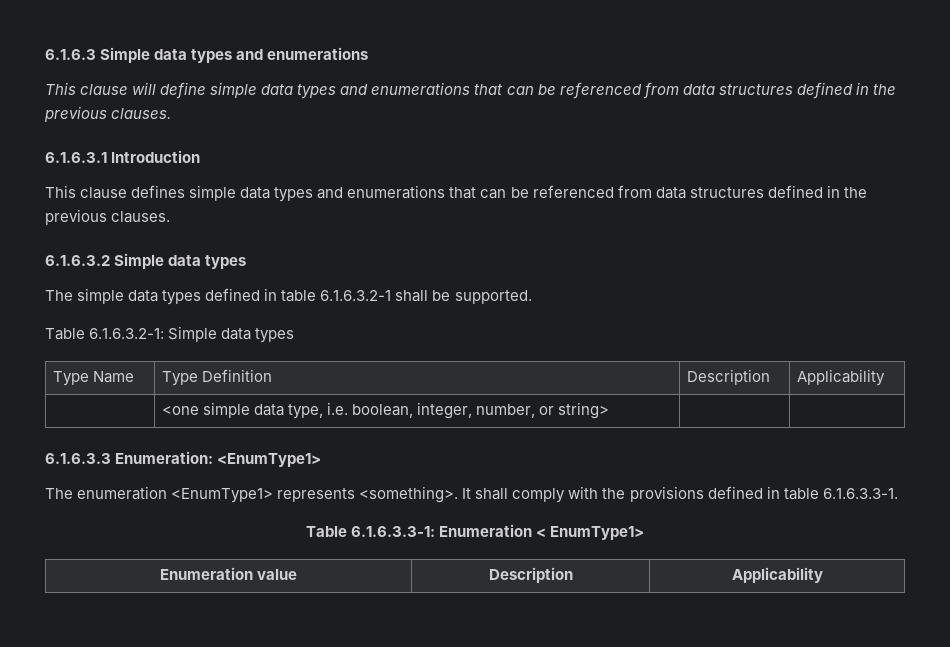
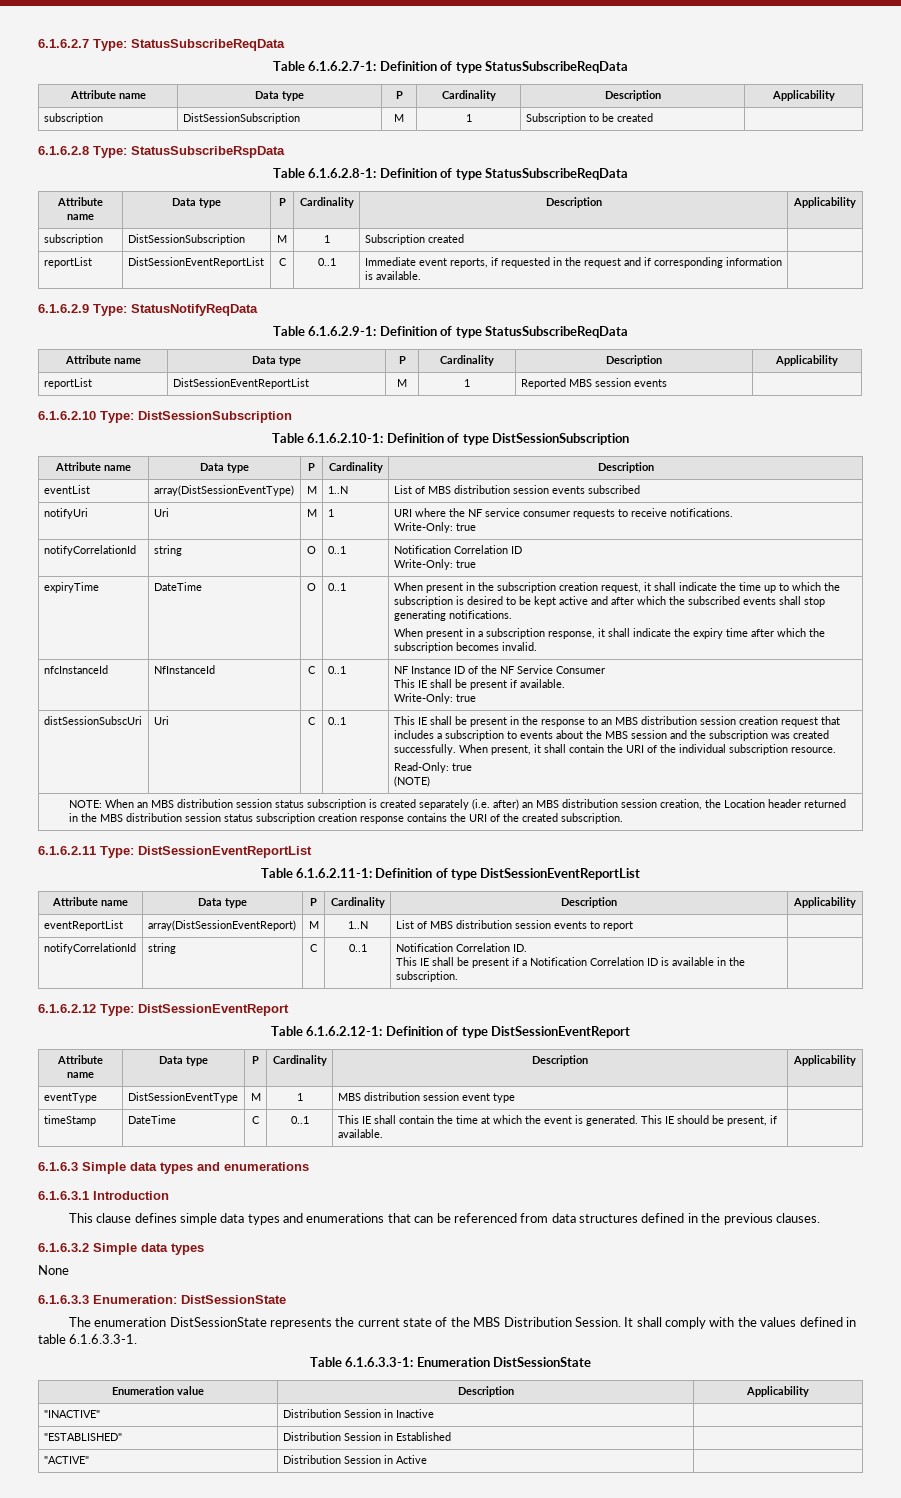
+ 6.1.6.2.7 Type: StatusSubscribeReqData
+ Table 6.1.6.2.7-1: Definition of type StatusSubscribeReqData
+ Attribute name | Data type | P | Cardinality | Description | Applicability
+ subscription | DistSessionSubscription | M | 1 | Subscription to be created |
+ 6.1.6.2.8 Type: StatusSubscribeRspData
+ Table 6.1.6.2.8-1: Definition of type StatusSubscribeReqData
+ Attribute name | Data type | P | Cardinality | Description | Applicability
+ subscription | DistSessionSubscription | M | 1 | Subscription created |
+ reportList | DistSessionEventReportList | C | 0..1 | Immediate event reports, if requested in the request and if corresponding information is available. |
+ 6.1.6.2.9 Type: StatusNotifyReqData
+ Table 6.1.6.2.9-1: Definition of type StatusSubscribeReqData
+ Attribute name | Data type | P | Cardinality | Description | Applicability
+ reportList | DistSessionEventReportList | M | 1 | Reported MBS session events |
+ 6.1.6.2.10 Type: DistSessionSubscription
+ Table 6.1.6.2.10-1: Definition of type DistSessionSubscription
+ Attribute name | Data type | P | Cardinality | Description
+ eventList | array(DistSessionEventType) | M | 1..N | List of MBS distribution session events subscribed
+ notifyUri | Uri | M | 1 | URI where the NF service consumer requests to receive notifications.
+ Write-Only: true
+ notifyCorrelationId | string | O | 0..1 | Notification Correlation ID
+ Write-Only: true
+ expiryTime | DateTime | O | 0..1 | When present in the subscription creation request, it shall indicate the time up to which the subscription is desired to be kept active and after which the subscribed events shall stop generating notifications.
+ When present in a subscription response, it shall indicate the expiry time after which the subscription becomes invalid.
+ nfcInstanceId | NfInstanceId | C | 0..1 | NF Instance ID of the NF Service Consumer
+ This IE shall be present if available.
+ Write-Only: true
+ distSessionSubscUri | Uri | C | 0..1 | This IE shall be present in the response to an MBS distribution session creation request that includes a subscription to events about the MBS session and the subscription was created successfully. When present, it shall contain the URI of the individual subscription resource.
+ Read-Only: true
+ (NOTE)
+ NOTE: When an MBS distribution session status subscription is created separately (i.e. after) an MBS distribution session creation, the Location header returned in the MBS distribution session status subscription creation response contains the URI of the created subscription.
+ 6.1.6.2.11 Type: DistSessionEventReportList
+ Table 6.1.6.2.11-1: Definition of type DistSessionEventReportList
+ Attribute name | Data type | P | Cardinality | Description | Applicability
+ eventReportList | array(DistSessionEventReport) | M | 1..N | List of MBS distribution session events to report |
+ notifyCorrelationId | string | C | 0..1 | Notification Correlation ID.
+ This IE shall be present if a Notification Correlation ID is available in the subscription. |
+ 6.1.6.2.12 Type: DistSessionEventReport
+ Table 6.1.6.2.12-1: Definition of type DistSessionEventReport
+ Attribute name | Data type | P | Cardinality | Description | Applicability
+ eventType | DistSessionEventType | M | 1 | MBS distribution session event type |
+ timeStamp | DateTime | C | 0..1 | This IE shall contain the time at which the event is generated. This IE should be present, if available. |
- This clause will define simple data types and enumerations that can be referenced from data structures defined in the previous clauses.
- The simple data types defined in table 6.1.6.3.2-1 shall be supported.
- Table 6.1.6.3.2-1: Simple data types
- Type Name | Type Definition | Description | Applicability
- | <one simple data type, i.e. boolean, integer, number, or string> | |
+ None
- 6.1.6.3.3 Enumeration: <EnumType1>
+ 6.1.6.3.3 Enumeration: DistSessionState
- The enumeration <EnumType1> represents <something>.
+ The enumeration DistSessionState represents the current state of the MBS Distribution Session.
- It shall comply with the provisions defined in table 6.1.6.3.3-1.
+ It shall comply with the values defined in table 6.1.6.3.3-1.
- Table 6.1.6.3.3-1: Enumeration < EnumType1>
+ Table 6.1.6.3.3-1: Enumeration DistSessionState
+ "INACTIVE" | Distribution Session in Inactive |
+ "ESTABLISHED" | Distribution Session in Established |
+ "ACTIVE" | Distribution Session in Active |

